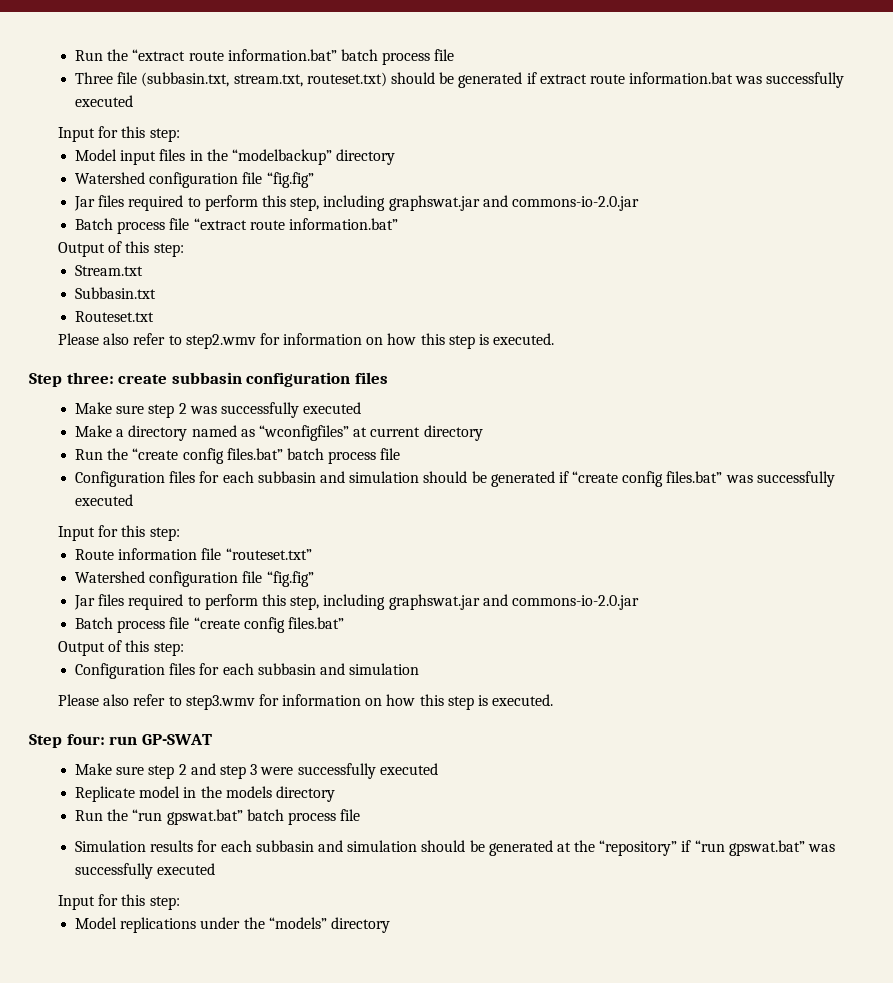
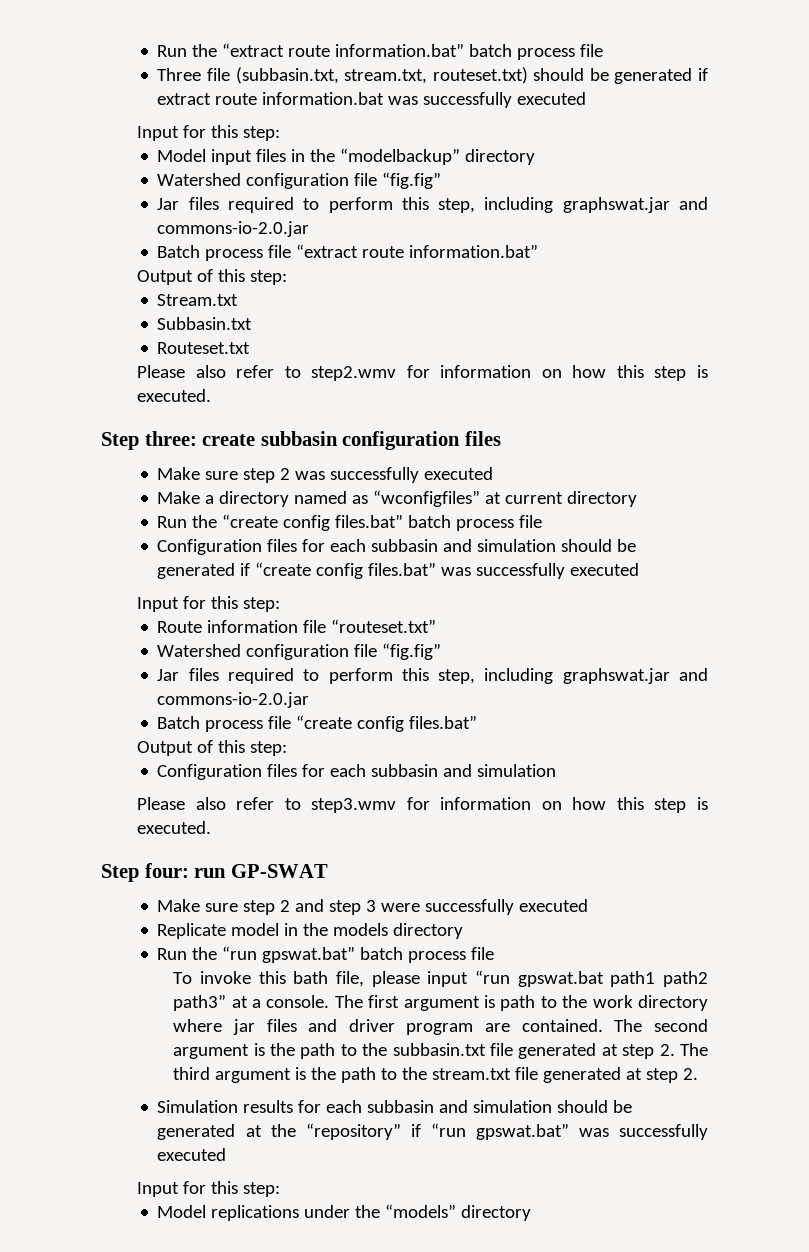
+ To invoke this bath file, please input “run gpswat.bat path1 path2 path3” at a console. The first argument is path to the work directory where jar files and driver program are contained. The second argument is the path to the subbasin.txt file generated at step 2. The third argument is the path to the stream.txt file generated at step 2.

